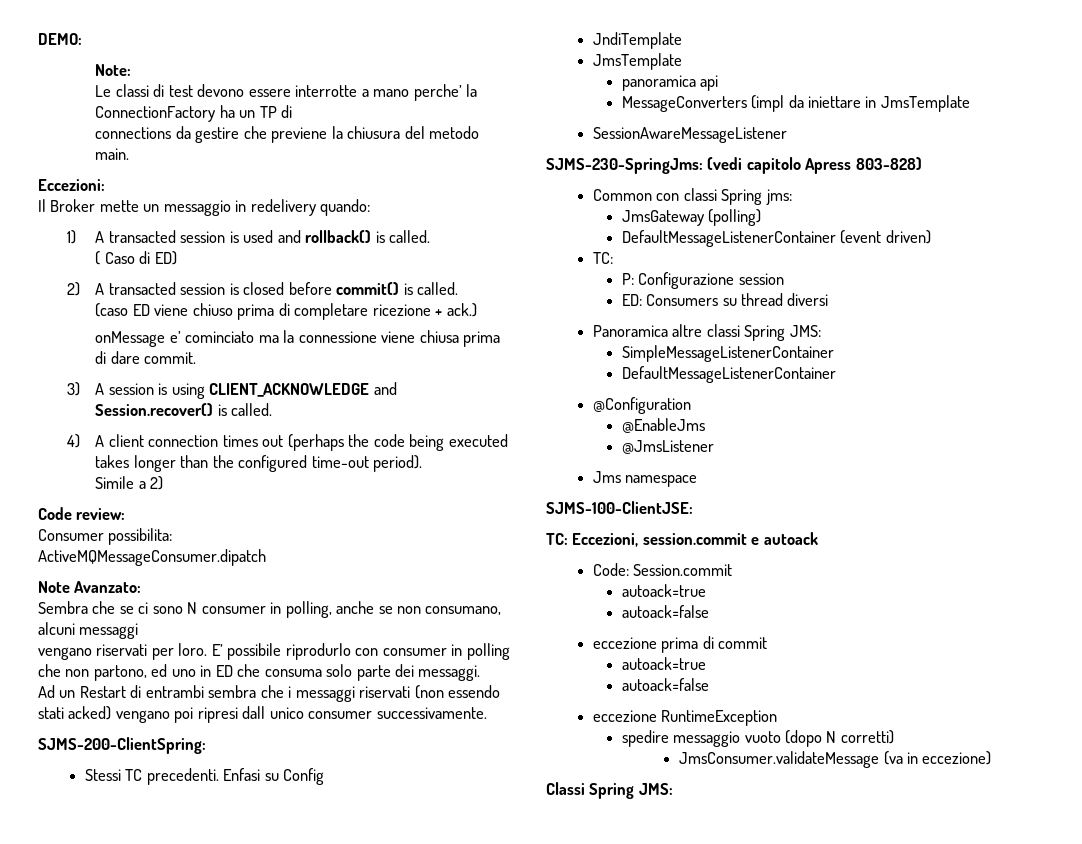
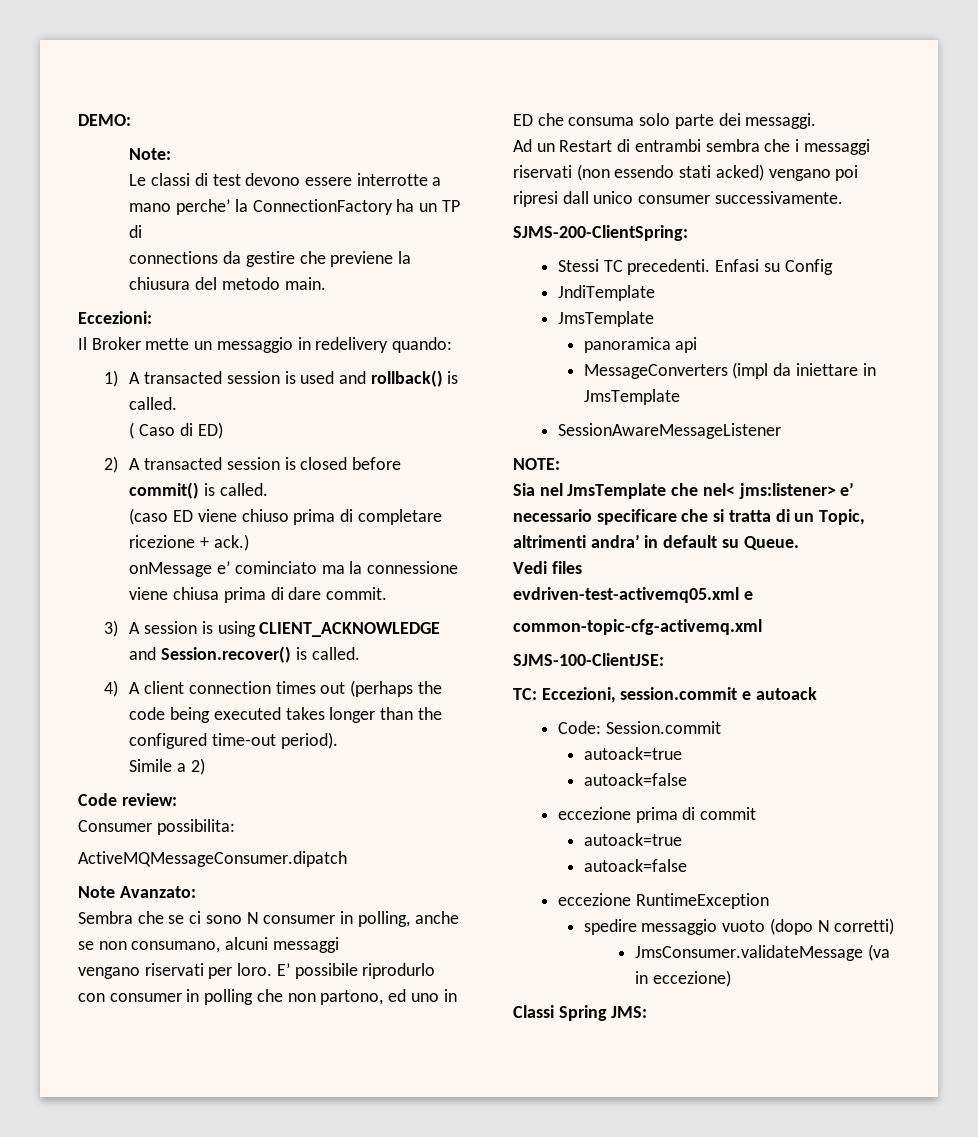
- SJMS-230-SpringJms: (vedi capitolo Apress 803-828)
- Common con classi Spring jms:
- JmsGateway (polling)
- DefaultMessageListenerContainer (event driven)
- TC:
- P: Configurazione session
- ED: Consumers su thread diversi
- Panoramica altre classi Spring JMS:
- SimpleMessageListenerContainer
- DefaultMessageListenerContainer
- @Configuration
- @EnableJms
- @JmsListener
- Jms namespace
+ NOTE:
+ Sia nel JmsTemplate che nel< jms:listener> e’ necessario specificare che si tratta di un Topic, altrimenti andra’ in default su Queue.
+ Vedi files
+ evdriven-test-activemq05.xml e
+ common-topic-cfg-activemq.xml

